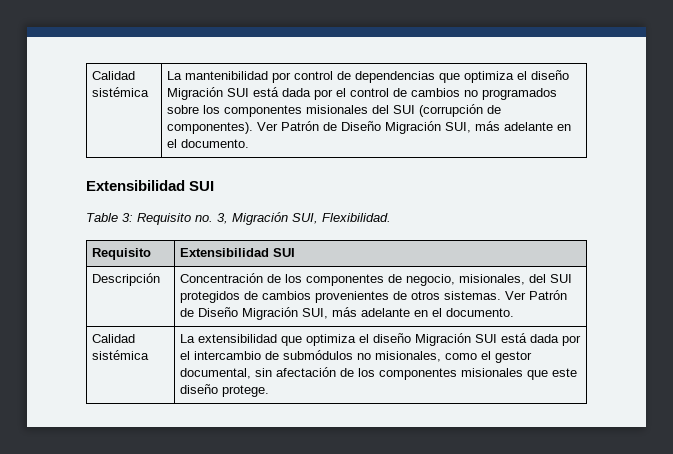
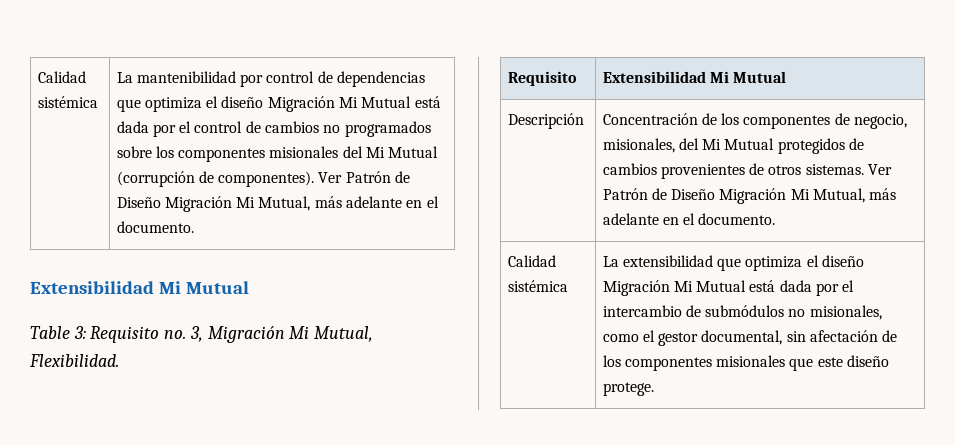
- La mantenibilidad por control de dependencias que optimiza el diseño Migración SUI está dada por el control de cambios no programados sobre los componentes misionales del SUI (corrupción de componentes). Ver Patrón de Diseño Migración SUI, más adelante en el documento.
- Extensibilidad SUI
+ La mantenibilidad por control de dependencias que optimiza el diseño Migración Mi Mutual está dada por el control de cambios no programados sobre los componentes misionales del Mi Mutual (corrupción de componentes). Ver Patrón de Diseño Migración Mi Mutual, más adelante en el documento.
+ Extensibilidad Mi Mutual
- Table 3: Requisito no. 3, Migración SUI, Flexibilidad.
+ Table 3: Requisito no. 3, Migración Mi Mutual, Flexibilidad.
- Requisito | Extensibilidad SUI
+ Requisito | Extensibilidad Mi Mutual
- Descripción | Concentración de los componentes de negocio, misionales, del SUI protegidos de cambios provenientes de otros sistemas. Ver Patrón de Diseño Migración SUI, más adelante en el documento.
+ Descripción | Concentración de los componentes de negocio, misionales, del Mi Mutual protegidos de cambios provenientes de otros sistemas. Ver Patrón de Diseño Migración Mi Mutual, más adelante en el documento.
- Calidad sistémica | La extensibilidad que optimiza el diseño Migración SUI está dada por el intercambio de submódulos no misionales, como el gestor documental, sin afectación de los componentes misionales que este diseño protege.
+ Calidad sistémica | La extensibilidad que optimiza el diseño Migración Mi Mutual está dada por el intercambio de submódulos no misionales, como el gestor documental, sin afectación de los componentes misionales que este diseño protege.

